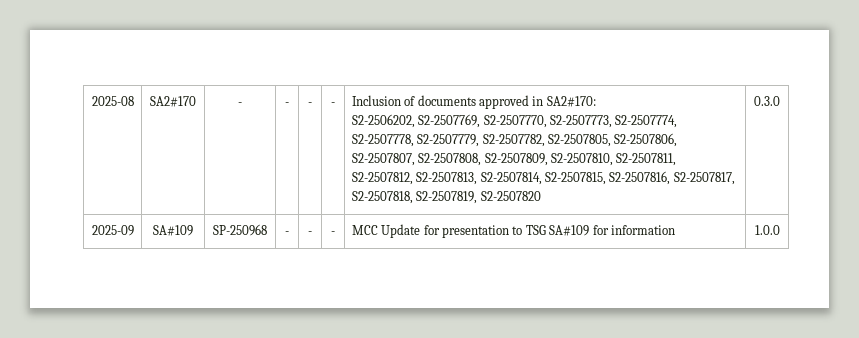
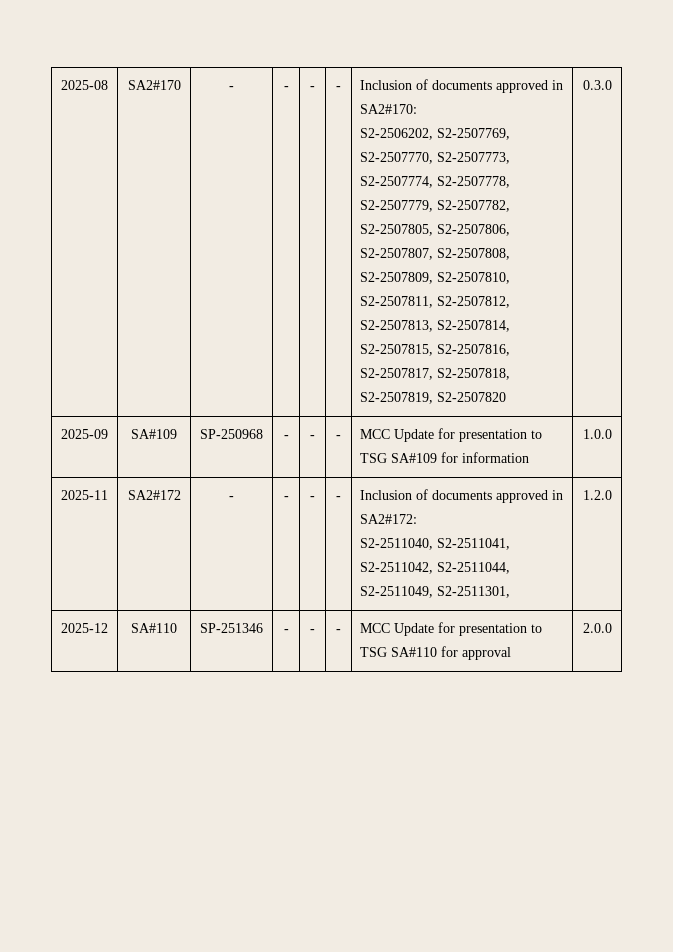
+ 2025-11 | SA2#172 | - | - | - | - | Inclusion of documents approved in SA2#172:
+ S2-2511040, S2-2511041, S2-2511042, S2-2511044, S2-2511049, S2-2511301, | 1.2.0
+ 2025-12 | SA#110 | SP-251346 | - | - | - | MCC Update for presentation to TSG SA#110 for approval | 2.0.0

